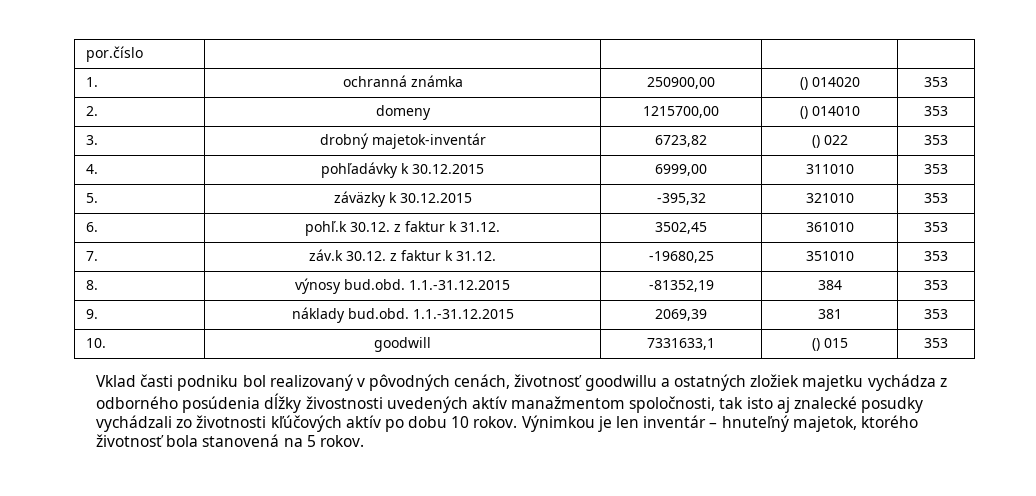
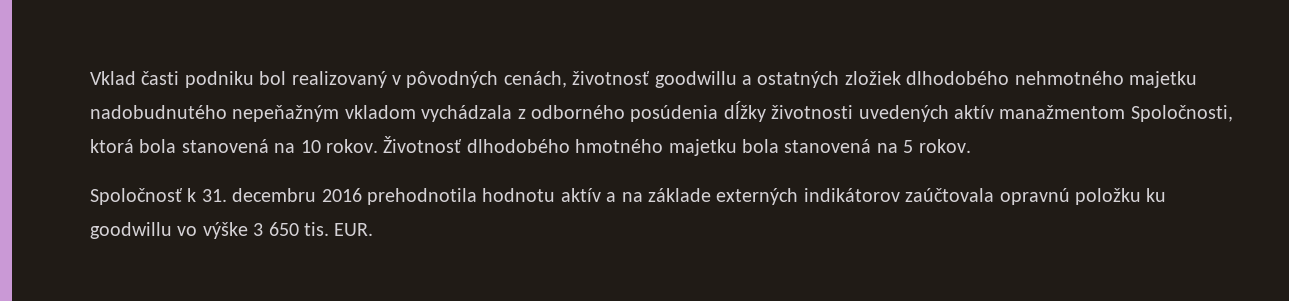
- por.číslo | | | |
- 1. | ochranná známka | 250900,00 | () 014020 | 353
- 2. | domeny | 1215700,00 | () 014010 | 353
- 3. | drobný majetok-inventár | 6723,82 | () 022 | 353
- 4. | pohľadávky k 30.12.2015 | 6999,00 | 311010 | 353
- 5. | záväzky k 30.12.2015 | -395,32 | 321010 | 353
- 6. | pohľ.k 30.12. z faktur k 31.12. | 3502,45 | 361010 | 353
- 7. | záv.k 30.12. z faktur k 31.12. | -19680,25 | 351010 | 353
- 8. | výnosy bud.obd. 1.1.-31.12.2015 | -81352,19 | 384 | 353
- 9. | náklady bud.obd. 1.1.-31.12.2015 | 2069,39 | 381 | 353
- 10. | goodwill | 7331633,1 | () 015 | 353
- Vklad časti podniku bol realizovaný v pôvodných cenách, životnosť goodwillu a ostatných zložiek majetku vychádza z odborného posúdenia dĺžky živostnosti uvedených aktív manažmentom spoločnosti, tak isto aj znalecké posudky vychádzali zo životnosti kľúčových aktív po dobu 10 rokov. Výnimkou je len inventár – hnuteľný majetok, ktorého životnosť bola stanovená na 5 rokov.
+ Vklad časti podniku bol realizovaný v pôvodných cenách, životnosť goodwillu a ostatných zložiek dlhodobého nehmotného majetku nadobudnutého nepeňažným vkladom vychádzala z odborného posúdenia dĺžky životnosti uvedených aktív manažmentom Spoločnosti, ktorá bola stanovená na 10 rokov. Životnosť dlhodobého hmotného majetku bola stanovená na 5 rokov.
+ Spoločnosť k 31. decembru 2016 prehodnotila hodnotu aktív a na základe externých indikátorov zaúčtovala opravnú položku ku goodwillu vo výške 3 650 tis. EUR.

